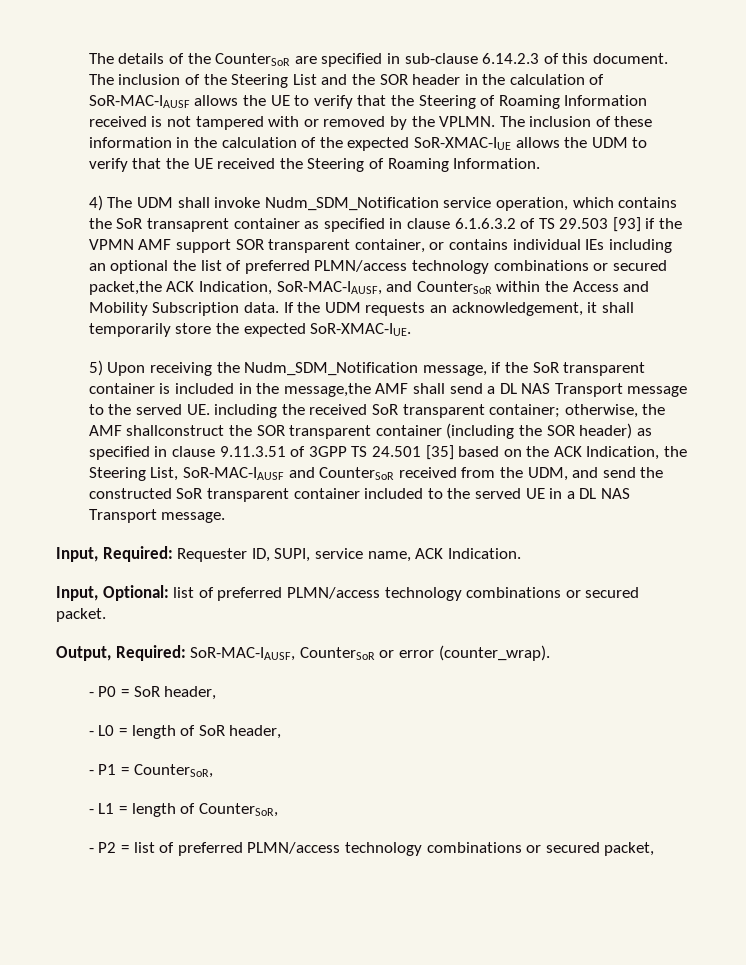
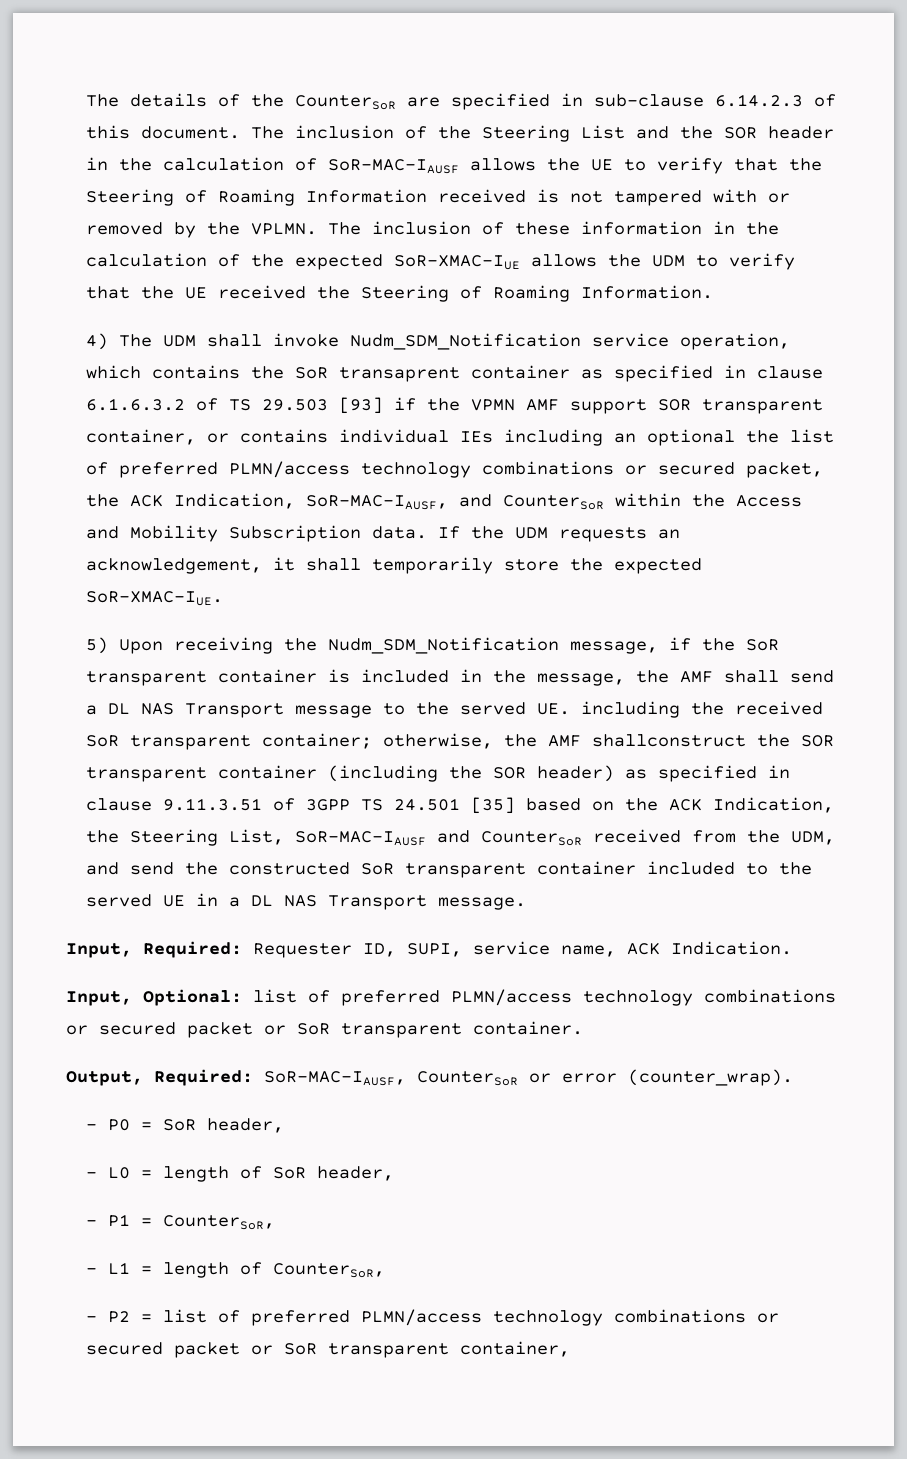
- 4) The UDM shall invoke Nudm_SDM_Notification service operation, which contains the SoR transaprent container as specified in clause 6.1.6.3.2 of TS 29.503 [93] if the VPMN AMF support SOR transparent container, or contains individual IEs including an optional the list of preferred PLMN/access technology combinations or secured packet,the ACK Indication, SoR-MAC-IAUSF, and CounterSoR within the Access and Mobility Subscription data.
+ 4) The UDM shall invoke Nudm_SDM_Notification service operation, which contains the SoR transaprent container as specified in clause 6.1.6.3.2 of TS 29.503 [93] if the VPMN AMF support SOR transparent container, or contains individual IEs including an optional the list of preferred PLMN/access technology combinations or secured packet, the ACK Indication, SoR-MAC-IAUSF, and CounterSoR within the Access and Mobility Subscription data.
- 5) Upon receiving the Nudm_SDM_Notification message, if the SoR transparent container is included in the message,the AMF shall send a DL NAS Transport message to the served UE. including the received SoR transparent container;
+ 5) Upon receiving the Nudm_SDM_Notification message, if the SoR transparent container is included in the message, the AMF shall send a DL NAS Transport message to the served UE. including the received SoR transparent container;
- Input, Optional: list of preferred PLMN/access technology combinations or secured packet.
+ Input, Optional: list of preferred PLMN/access technology combinations or secured packet or SoR transparent container.
- - P2 = list of preferred PLMN/access technology combinations or secured packet,
+ - P2 = list of preferred PLMN/access technology combinations or secured packet or SoR transparent container,

